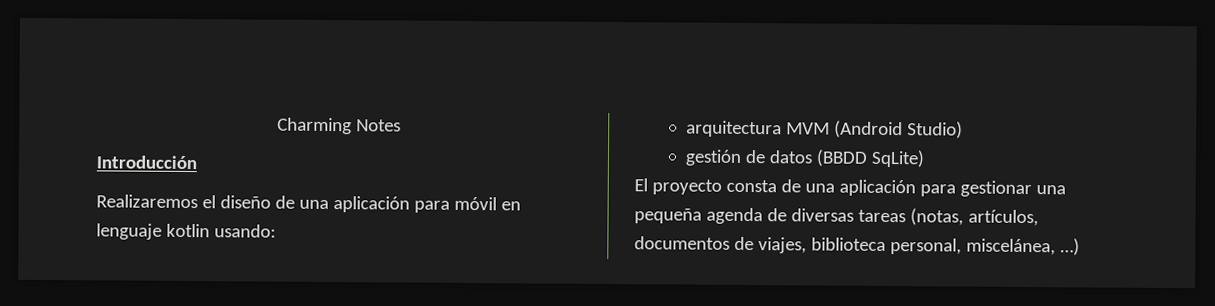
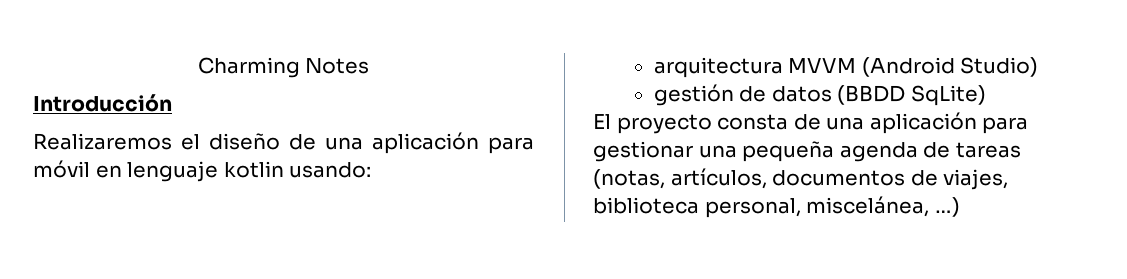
- arquitectura MVM (Android Studio)
+ arquitectura MVVM (Android Studio)
- El proyecto consta de una aplicación para gestionar una pequeña agenda de diversas tareas (notas, artículos, documentos de viajes, biblioteca personal, miscelánea, …)
+ El proyecto consta de una aplicación para gestionar una pequeña agenda de tareas (notas, artículos, documentos de viajes, biblioteca personal, miscelánea, …)

